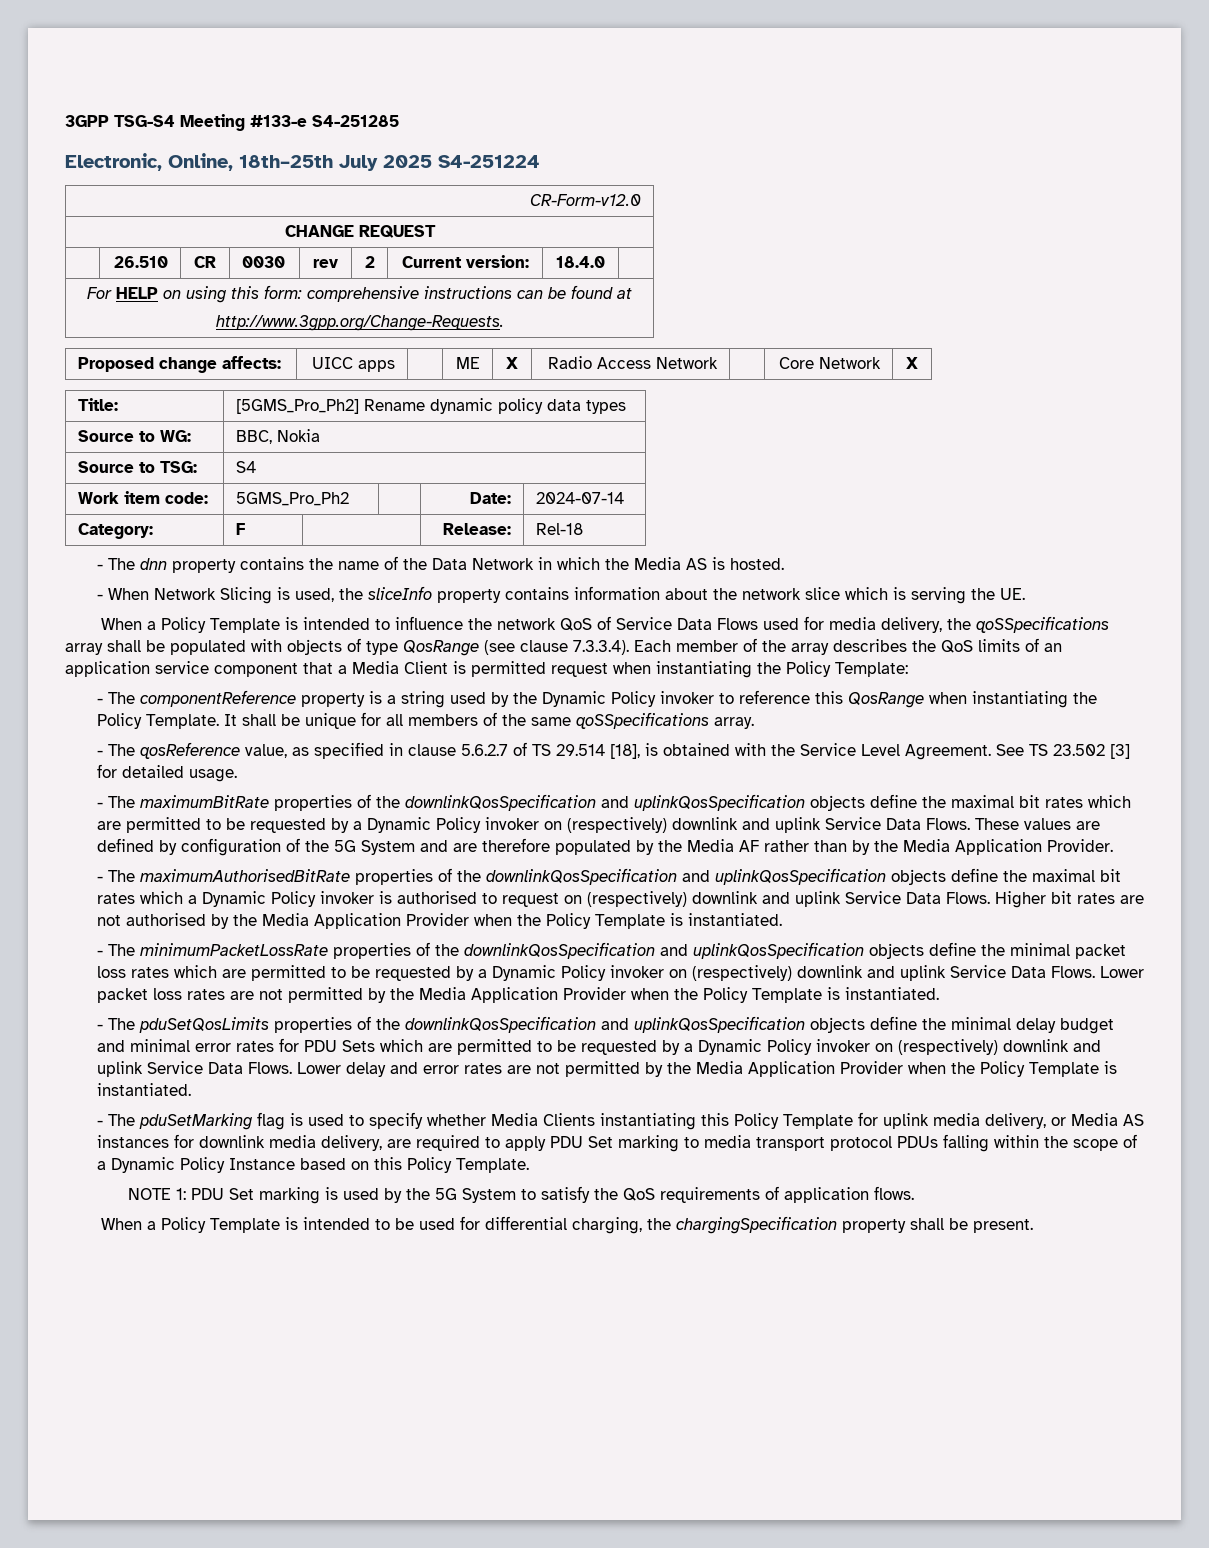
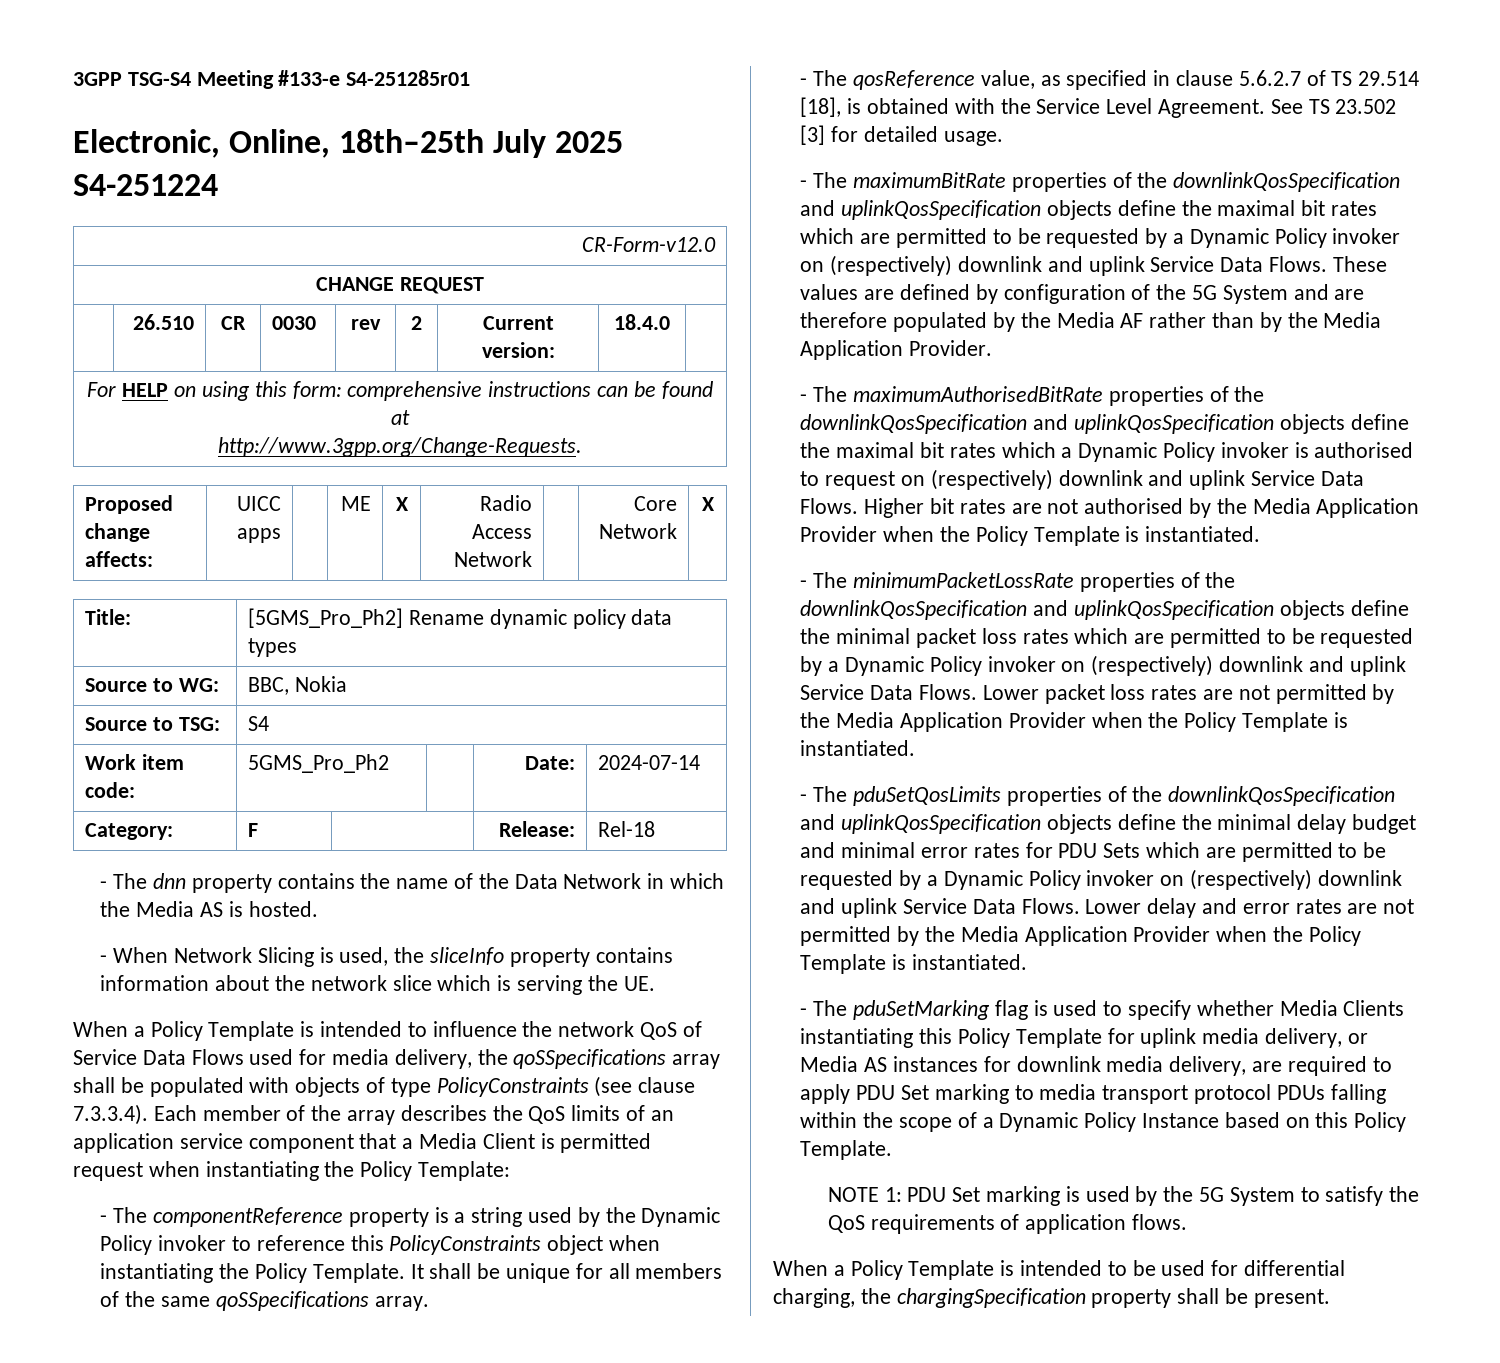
- 3GPP TSG-S4 Meeting #133-e S4-251285
+ 3GPP TSG-S4 Meeting #133-e S4-251285r01
- When a Policy Template is intended to influence the network QoS of Service Data Flows used for media delivery, the qoSSpecifications array shall be populated with objects of type QosRange (see clause 7.3.3.4). Each member of the array describes the QoS limits of an application service component that a Media Client is permitted request when instantiating the Policy Template:
+ When a Policy Template is intended to influence the network QoS of Service Data Flows used for media delivery, the qoSSpecifications array shall be populated with objects of type PolicyConstraints (see clause 7.3.3.4). Each member of the array describes the QoS limits of an application service component that a Media Client is permitted request when instantiating the Policy Template:
- - The componentReference property is a string used by the Dynamic Policy invoker to reference this QosRange when instantiating the Policy Template.
+ - The componentReference property is a string used by the Dynamic Policy invoker to reference this PolicyConstraints object when instantiating the Policy Template.

